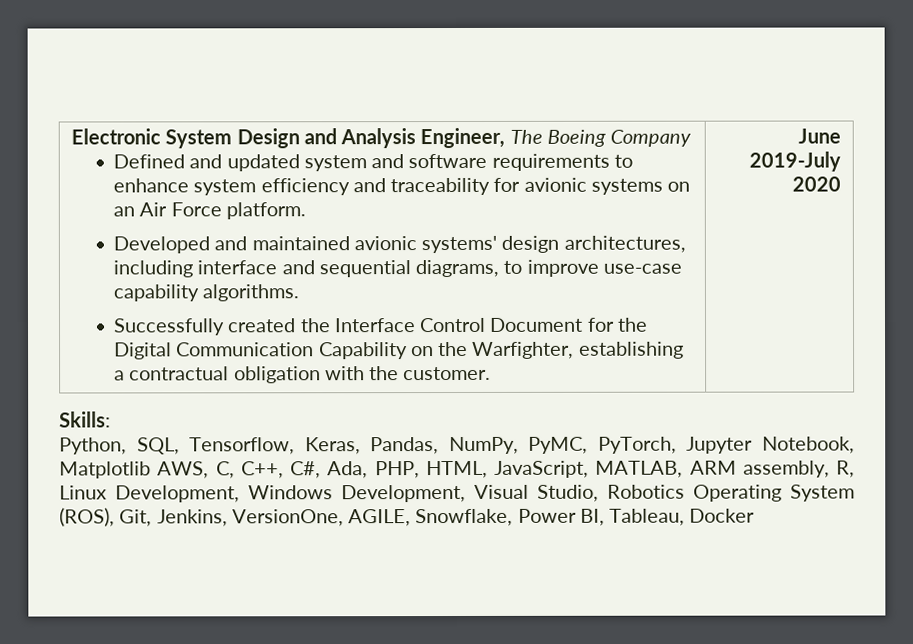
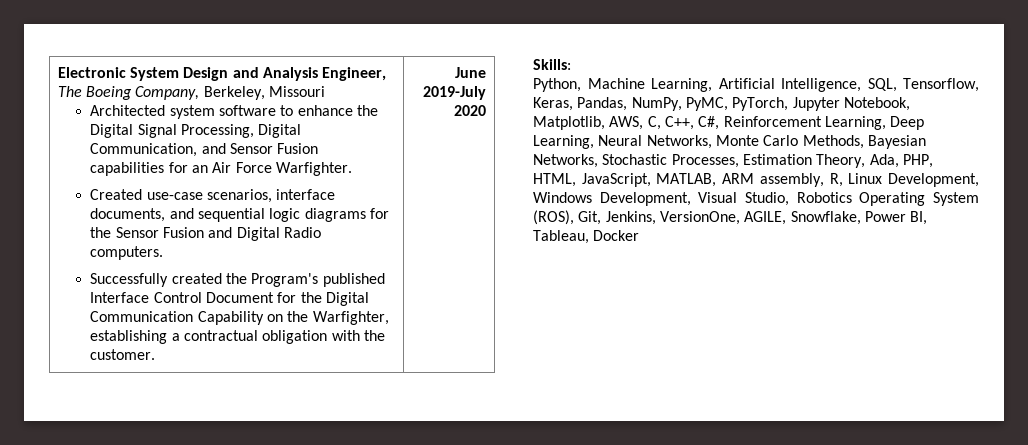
- Electronic System Design and Analysis Engineer, The Boeing Company
- Defined and updated system and software requirements to enhance system efficiency and traceability for avionic systems on an Air Force platform.
- Developed and maintained avionic systems' design architectures, including interface and sequential diagrams, to improve use-case capability algorithms.
+ Electronic System Design and Analysis Engineer, The Boeing Company, Berkeley, Missouri
+ Architected system software to enhance the Digital Signal Processing, Digital Communication, and Sensor Fusion capabilities for an Air Force Warfighter.
+ Created use-case scenarios, interface documents, and sequential logic diagrams for the Sensor Fusion and Digital Radio computers.
- Successfully created the Interface Control Document for the Digital Communication Capability on the Warfighter, establishing a contractual obligation with the customer.
+ Successfully created the Program's published Interface Control Document for the Digital Communication Capability on the Warfighter, establishing a contractual obligation with the customer.
- Python, SQL, Tensorflow, Keras, Pandas, NumPy, PyMC, PyTorch, Jupyter Notebook, Matplotlib AWS, C, C++, C#, Ada, PHP, HTML, JavaScript, MATLAB, ARM assembly, R, Linux Development, Windows Development, Visual Studio, Robotics Operating System (ROS), Git, Jenkins, VersionOne, AGILE, Snowflake, Power BI, Tableau, Docker
+ Python, Machine Learning, Artificial Intelligence, SQL, Tensorflow, Keras, Pandas, NumPy, PyMC, PyTorch, Jupyter Notebook, Matplotlib, AWS, C, C++, C#, Reinforcement Learning, Deep Learning, Neural Networks, Monte Carlo Methods, Bayesian Networks, Stochastic Processes, Estimation Theory, Ada, PHP, HTML, JavaScript, MATLAB, ARM assembly, R, Linux Development, Windows Development, Visual Studio, Robotics Operating System (ROS), Git, Jenkins, VersionOne, AGILE, Snowflake, Power BI, Tableau, Docker

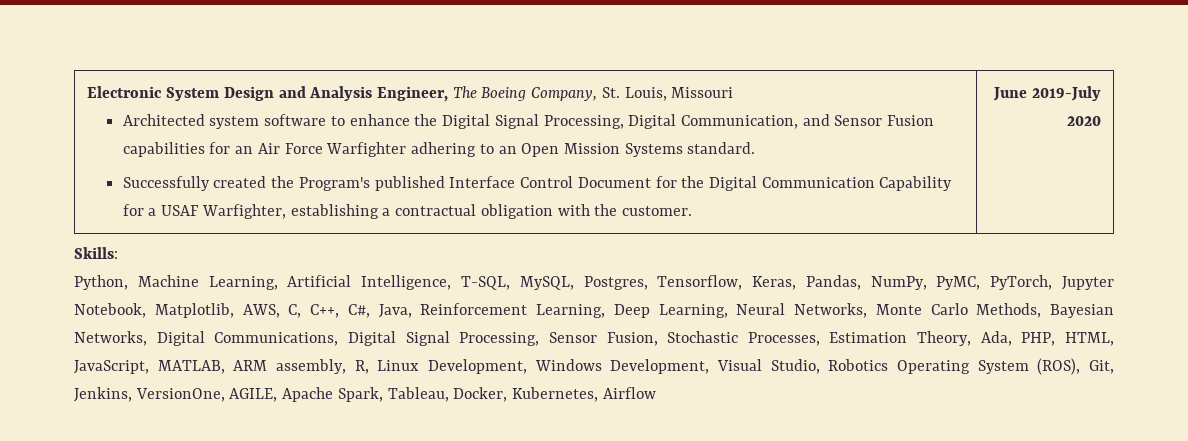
- Electronic System Design and Analysis Engineer, The Boeing Company, Berkeley, Missouri
+ Electronic System Design and Analysis Engineer, The Boeing Company, St. Louis, Missouri
- Architected system software to enhance the Digital Signal Processing, Digital Communication, and Sensor Fusion capabilities for an Air Force Warfighter.
- Created use-case scenarios, interface documents, and sequential logic diagrams for the Sensor Fusion and Digital Radio computers.
+ Architected system software to enhance the Digital Signal Processing, Digital Communication, and Sensor Fusion capabilities for an Air Force Warfighter adhering to an Open Mission Systems standard.
- Successfully created the Program's published Interface Control Document for the Digital Communication Capability on the Warfighter, establishing a contractual obligation with the customer.
+ Successfully created the Program's published Interface Control Document for the Digital Communication Capability for a USAF Warfighter, establishing a contractual obligation with the customer.
- Python, Machine Learning, Artificial Intelligence, SQL, Tensorflow, Keras, Pandas, NumPy, PyMC, PyTorch, Jupyter Notebook, Matplotlib, AWS, C, C++, C#, Reinforcement Learning, Deep Learning, Neural Networks, Monte Carlo Methods, Bayesian Networks, Stochastic Processes, Estimation Theory, Ada, PHP, HTML, JavaScript, MATLAB, ARM assembly, R, Linux Development, Windows Development, Visual Studio, Robotics Operating System (ROS), Git, Jenkins, VersionOne, AGILE, Snowflake, Power BI, Tableau, Docker
+ Python, Machine Learning, Artificial Intelligence, T-SQL, MySQL, Postgres, Tensorflow, Keras, Pandas, NumPy, PyMC, PyTorch, Jupyter Notebook, Matplotlib, AWS, C, C++, C#, Java, Reinforcement Learning, Deep Learning, Neural Networks, Monte Carlo Methods, Bayesian Networks, Digital Communications, Digital Signal Processing, Sensor Fusion, Stochastic Processes, Estimation Theory, Ada, PHP, HTML, JavaScript, MATLAB, ARM assembly, R, Linux Development, Windows Development, Visual Studio, Robotics Operating System (ROS), Git, Jenkins, VersionOne, AGILE, Apache Spark, Tableau, Docker, Kubernetes, Airflow

